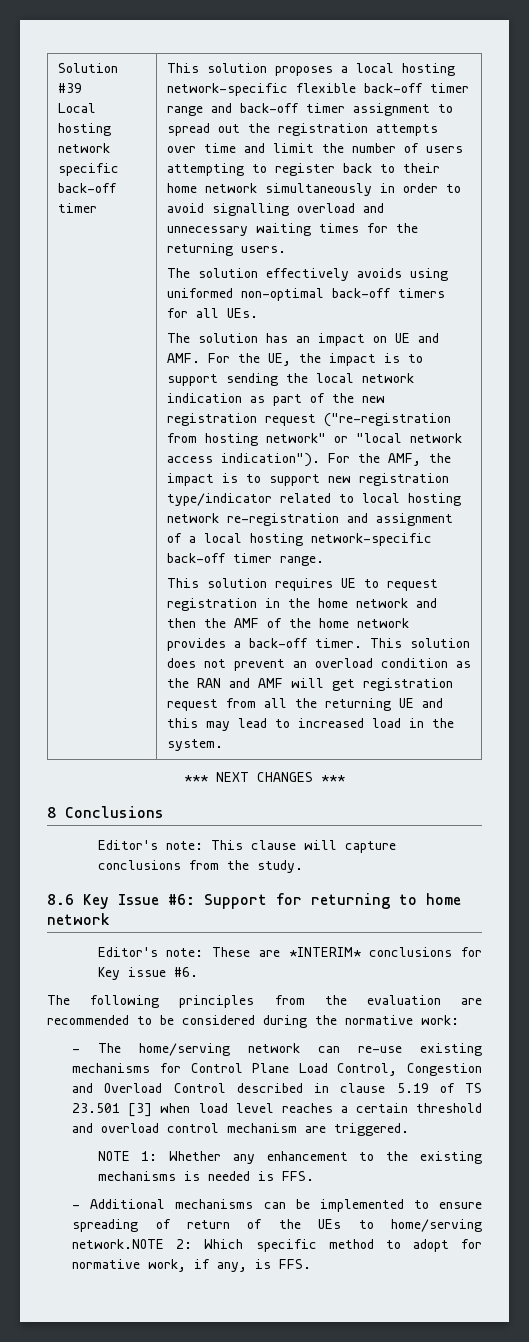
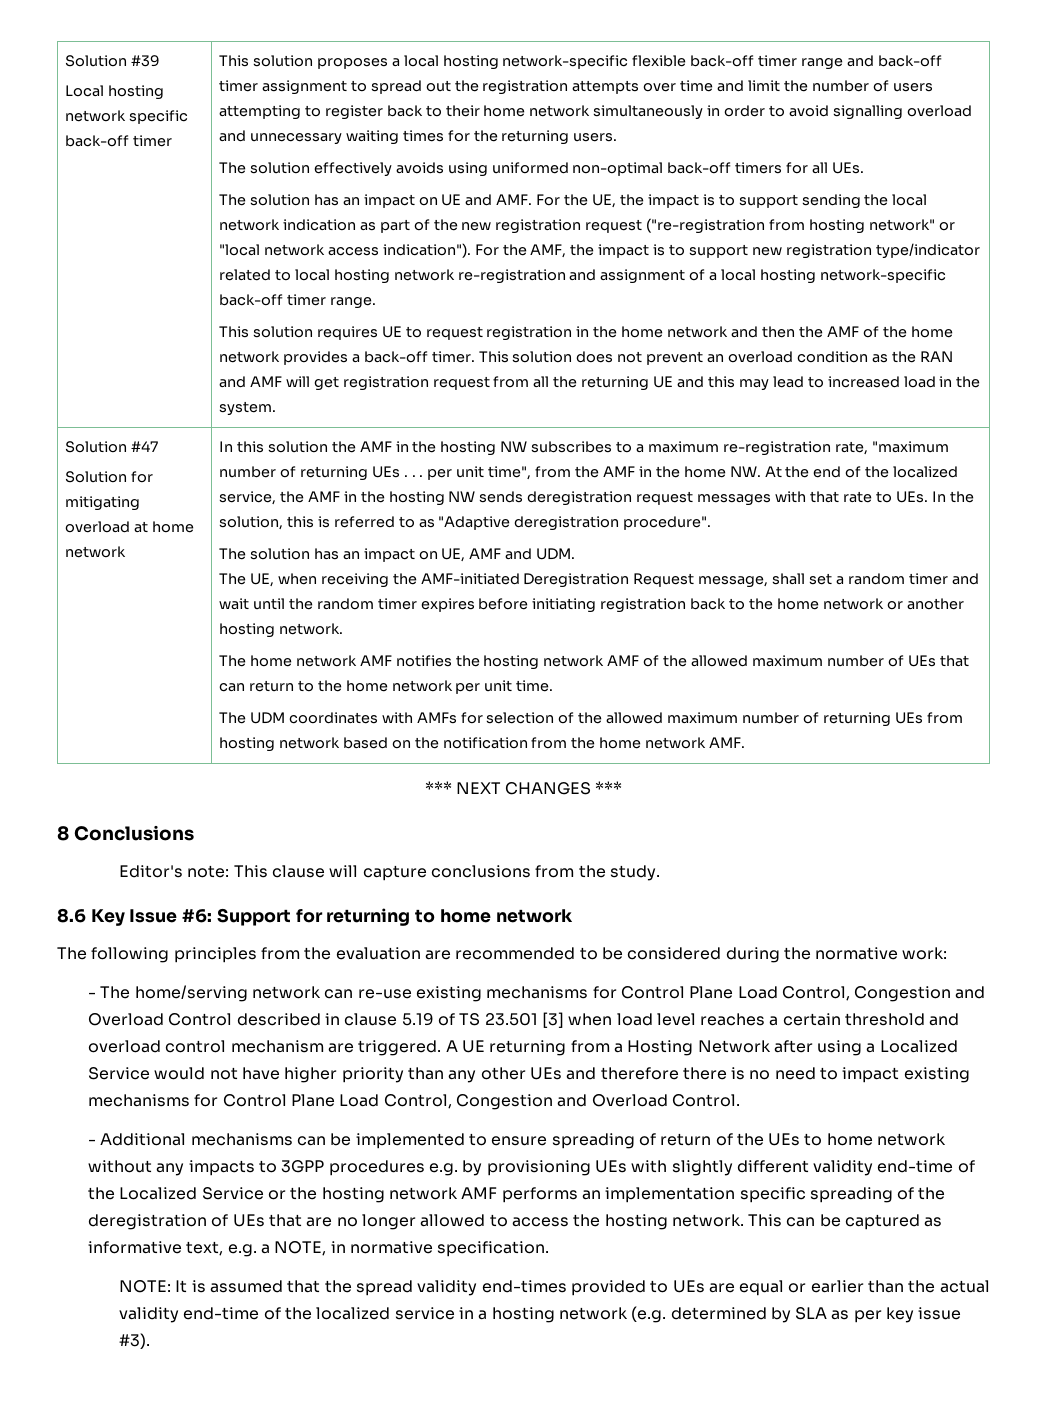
+ Solution #47
+ Solution for mitigating overload at home network | In this solution the AMF in the hosting NW subscribes to a maximum re-registration rate, "maximum number of returning UEs . . . per unit time", from the AMF in the home NW. At the end of the localized service, the AMF in the hosting NW sends deregistration request messages with that rate to UEs. In the solution, this is referred to as "Adaptive deregistration procedure".
+ The solution has an impact on UE, AMF and UDM.
+ The UE, when receiving the AMF-initiated Deregistration Request message, shall set a random timer and wait until the random timer expires before initiating registration back to the home network or another hosting network.
+ The home network AMF notifies the hosting network AMF of the allowed maximum number of UEs that can return to the home network per unit time.
+ The UDM coordinates with AMFs for selection of the allowed maximum number of returning UEs from hosting network based on the notification from the home network AMF.
- Editor's note: These are *INTERIM* conclusions for Key issue #6.
- - The home/serving network can re-use existing mechanisms for Control Plane Load Control, Congestion and Overload Control described in clause 5.19 of TS 23.501 [3] when load level reaches a certain threshold and overload control mechanism are triggered.
- NOTE 1: Whether any enhancement to the existing mechanisms is needed is FFS.
+ - The home/serving network can re-use existing mechanisms for Control Plane Load Control, Congestion and Overload Control described in clause 5.19 of TS 23.501 [3] when load level reaches a certain threshold and overload control mechanism are triggered. A UE returning from a Hosting Network after using a Localized Service would not have higher priority than any other UEs and therefore there is no need to impact existing mechanisms for Control Plane Load Control, Congestion and Overload Control.
- - Additional mechanisms can be implemented to ensure spreading of return of the UEs to home/serving network.NOTE 2: Which specific method to adopt for normative work, if any, is FFS.
+ - Additional mechanisms can be implemented to ensure spreading of return of the UEs to home network without any impacts to 3GPP procedures e.g. by provisioning UEs with slightly different validity end-time of the Localized Service or the hosting network AMF performs an implementation specific spreading of the deregistration of UEs that are no longer allowed to access the hosting network. This can be captured as informative text, e.g. a NOTE, in normative specification.
+ NOTE: It is assumed that the spread validity end-times provided to UEs are equal or earlier than the actual validity end-time of the localized service in a hosting network (e.g. determined by SLA as per key issue #3).

